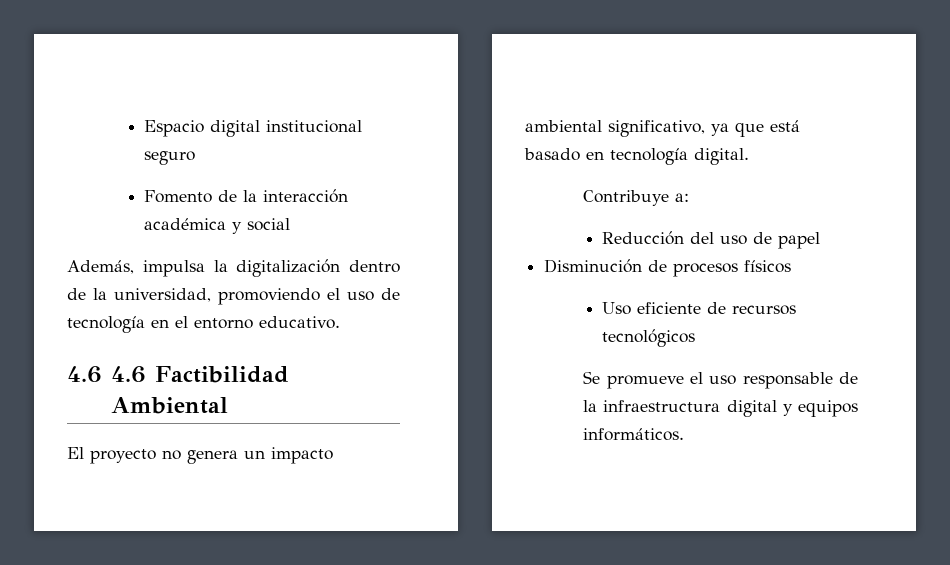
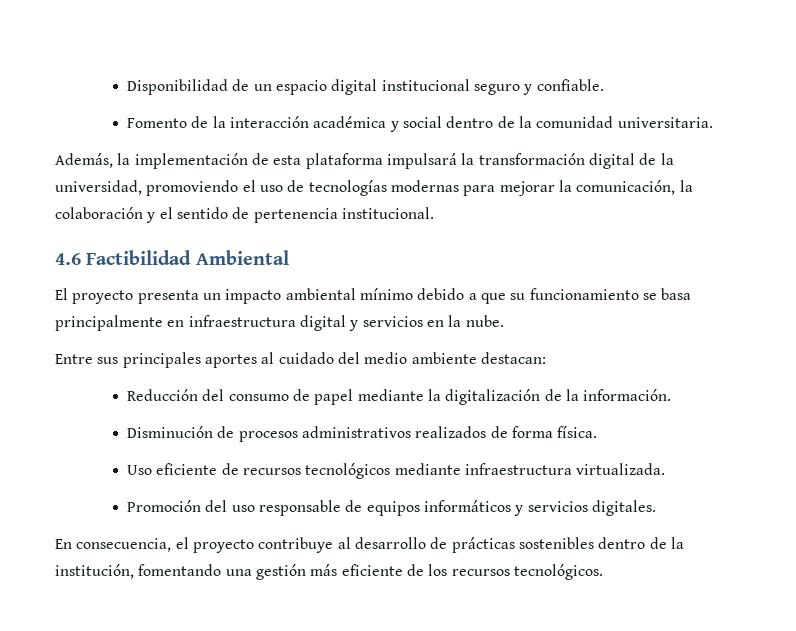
- Espacio digital institucional seguro
+ Disponibilidad de un espacio digital institucional seguro y confiable.
- Fomento de la interacción académica y social
- Además, impulsa la digitalización dentro de la universidad, promoviendo el uso de tecnología en el entorno educativo.
- 4.6 4.6 Factibilidad Ambiental
+ Fomento de la interacción académica y social dentro de la comunidad universitaria.
+ Además, la implementación de esta plataforma impulsará la transformación digital de la universidad, promoviendo el uso de tecnologías modernas para mejorar la comunicación, la colaboración y el sentido de pertenencia institucional.
+ 4.6 Factibilidad Ambiental
- El proyecto no genera un impacto ambiental significativo, ya que está basado en tecnología digital.
- Contribuye a:
+ El proyecto presenta un impacto ambiental mínimo debido a que su funcionamiento se basa principalmente en infraestructura digital y servicios en la nube.
+ Entre sus principales aportes al cuidado del medio ambiente destacan:
- Reducción del uso de papel
- Disminución de procesos físicos
+ Reducción del consumo de papel mediante la digitalización de la información.
+ Disminución de procesos administrativos realizados de forma física.
- Uso eficiente de recursos tecnológicos
- Se promueve el uso responsable de la infraestructura digital y equipos informáticos.
+ Uso eficiente de recursos tecnológicos mediante infraestructura virtualizada.
+ Promoción del uso responsable de equipos informáticos y servicios digitales.
+ En consecuencia, el proyecto contribuye al desarrollo de prácticas sostenibles dentro de la institución, fomentando una gestión más eficiente de los recursos tecnológicos.

